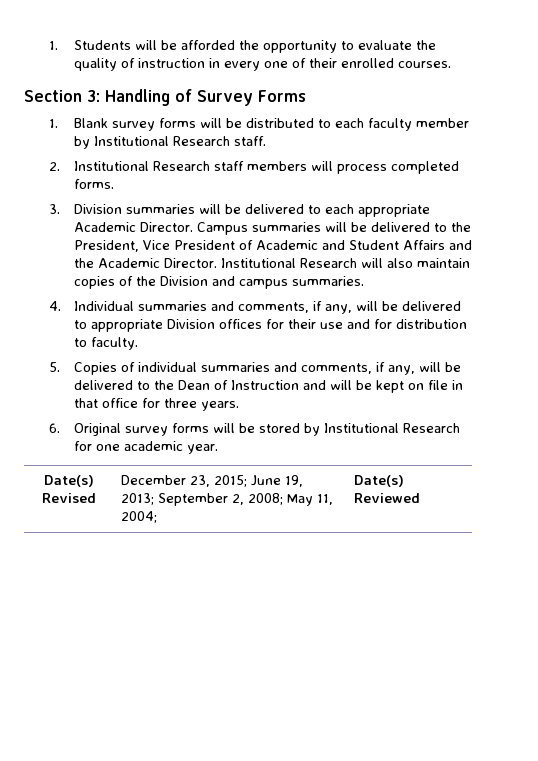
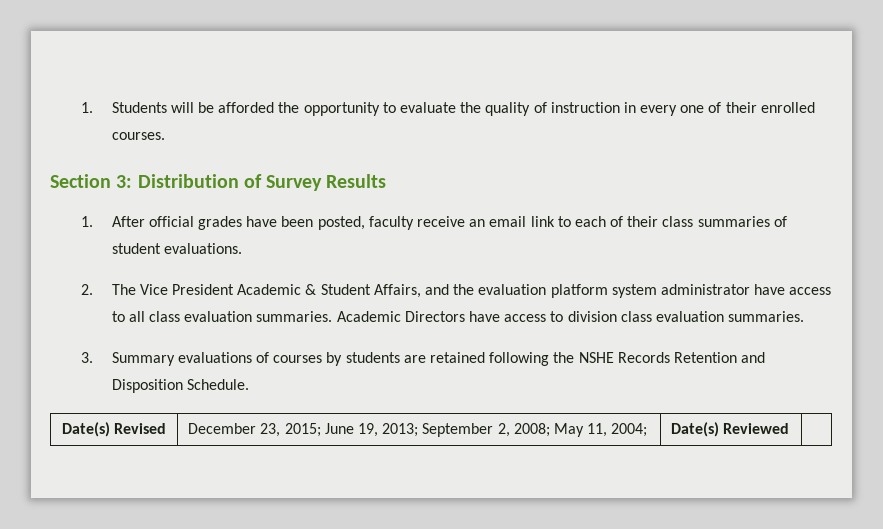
- Section 3: Handling of Survey Forms
- 1. Blank survey forms will be distributed to each faculty member by Institutional Research staff.
- 2. Institutional Research staff members will process completed forms.
- 3. Division summaries will be delivered to each appropriate Academic Director. Campus summaries will be delivered to the President, Vice President of Academic and Student Affairs and the Academic Director. Institutional Research will also maintain copies of the Division and campus summaries.
- 4. Individual summaries and comments, if any, will be delivered to appropriate Division offices for their use and for distribution to faculty.
- 5. Copies of individual summaries and comments, if any, will be delivered to the Dean of Instruction and will be kept on file in that office for three years.
- 6. Original survey forms will be stored by Institutional Research for one academic year.
+ Section 3: Distribution of Survey Results
+ 1. After official grades have been posted, faculty receive an email link to each of their class summaries of student evaluations.
+ 2. The Vice President Academic & Student Affairs, and the evaluation platform system administrator have access to all class evaluation summaries. Academic Directors have access to division class evaluation summaries.
+ 3. Summary evaluations of courses by students are retained following the NSHE Records Retention and Disposition Schedule.

